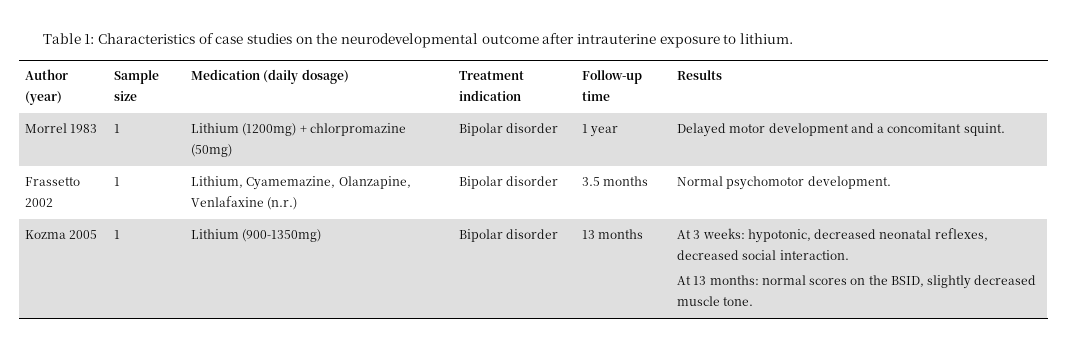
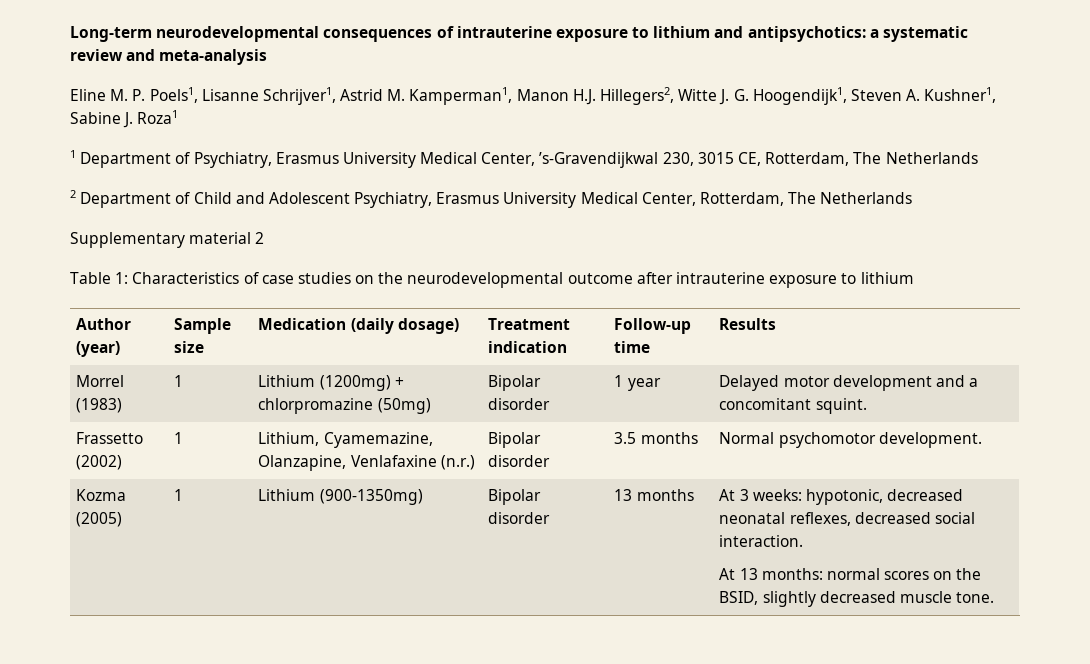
+ Long-term neurodevelopmental consequences of intrauterine exposure to lithium and antipsychotics: a systematic review and meta-analysis
+ Eline M. P. Poels1, Lisanne Schrijver1, Astrid M. Kamperman1, Manon H.J. Hillegers2, Witte J. G. Hoogendijk1, Steven A. Kushner1, Sabine J. Roza1
+ 1 Department of Psychiatry, Erasmus University Medical Center, ’s-Gravendijkwal 230, 3015 CE, Rotterdam, The Netherlands
+ 2 Department of Child and Adolescent Psychiatry, Erasmus University Medical Center, Rotterdam, The Netherlands
+ Supplementary material 2
- Table 1: Characteristics of case studies on the neurodevelopmental outcome after intrauterine exposure to lithium.
+ Table 1: Characteristics of case studies on the neurodevelopmental outcome after intrauterine exposure to lithium
- Morrel 1983 | 1 | Lithium (1200mg) + chlorpromazine (50mg) | Bipolar disorder | 1 year | Delayed motor development and a concomitant squint.
+ Morrel (1983) | 1 | Lithium (1200mg) + chlorpromazine (50mg) | Bipolar disorder | 1 year | Delayed motor development and a concomitant squint.
- Frassetto 2002 | 1 | Lithium, Cyamemazine, Olanzapine, Venlafaxine (n.r.) | Bipolar disorder | 3.5 months | Normal psychomotor development.
+ Frassetto (2002) | 1 | Lithium, Cyamemazine, Olanzapine, Venlafaxine (n.r.) | Bipolar disorder | 3.5 months | Normal psychomotor development.
- Kozma 2005 | 1 | Lithium (900-1350mg) | Bipolar disorder | 13 months | At 3 weeks: hypotonic, decreased neonatal reflexes, decreased social interaction.
+ Kozma (2005) | 1 | Lithium (900-1350mg) | Bipolar disorder | 13 months | At 3 weeks: hypotonic, decreased neonatal reflexes, decreased social interaction.

